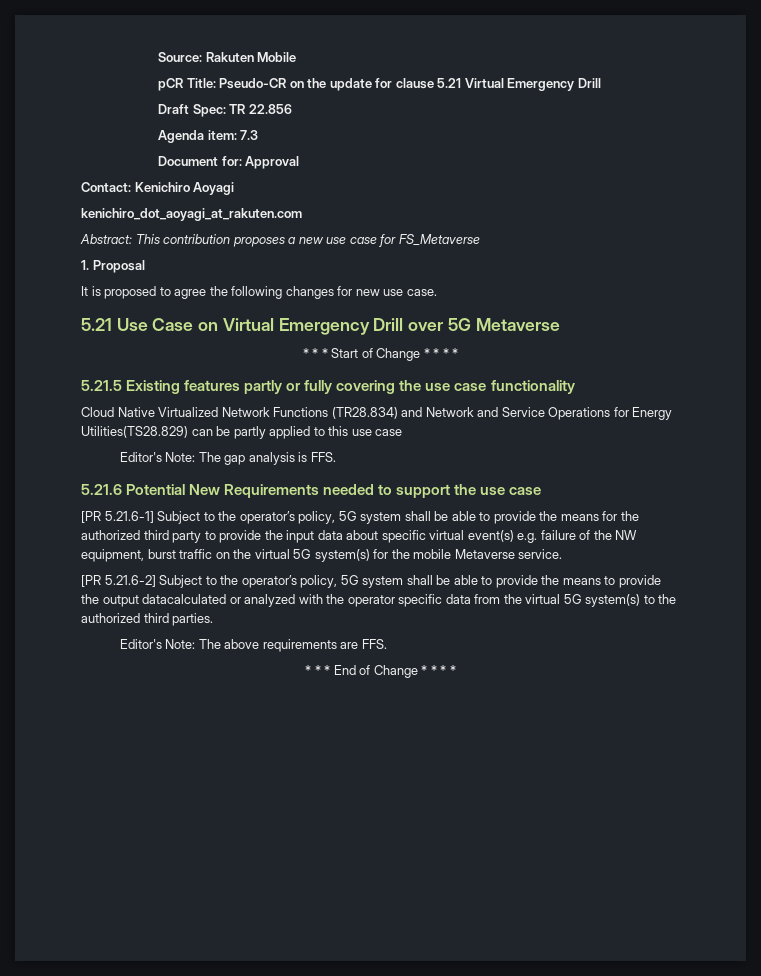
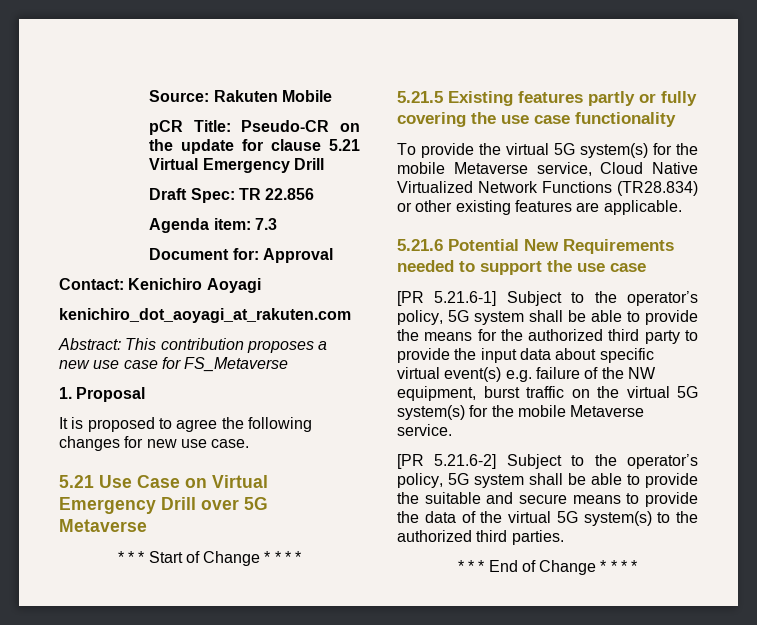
- Cloud Native Virtualized Network Functions (TR28.834) and Network and Service Operations for Energy Utilities(TS28.829) can be partly applied to this use case
- Editor's Note: The gap analysis is FFS.
+ To provide the virtual 5G system(s) for the mobile Metaverse service, Cloud Native Virtualized Network Functions (TR28.834) or other existing features are applicable.
- [PR 5.21.6-2] Subject to the operator’s policy, 5G system shall be able to provide the means to provide the output datacalculated or analyzed with the operator specific data from the virtual 5G system(s) to the authorized third parties.
+ [PR 5.21.6-2] Subject to the operator’s policy, 5G system shall be able to provide the suitable and secure means to provide the data of the virtual 5G system(s) to the authorized third parties.
- Editor's Note: The above requirements are FFS.

